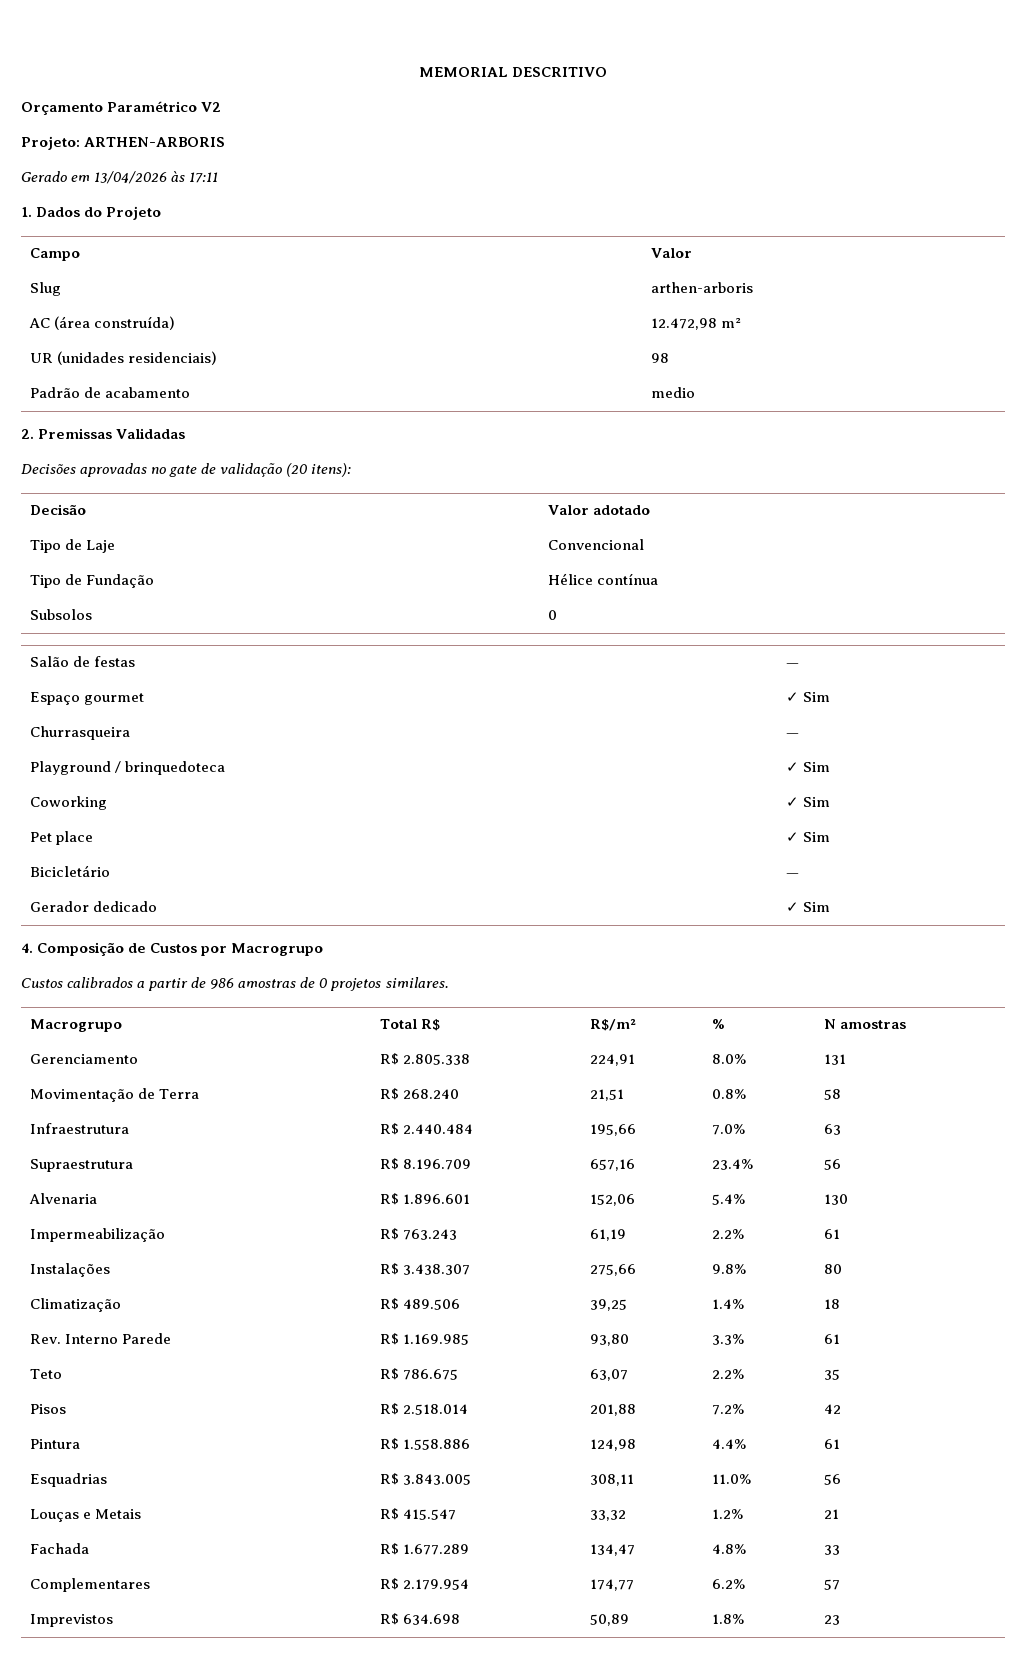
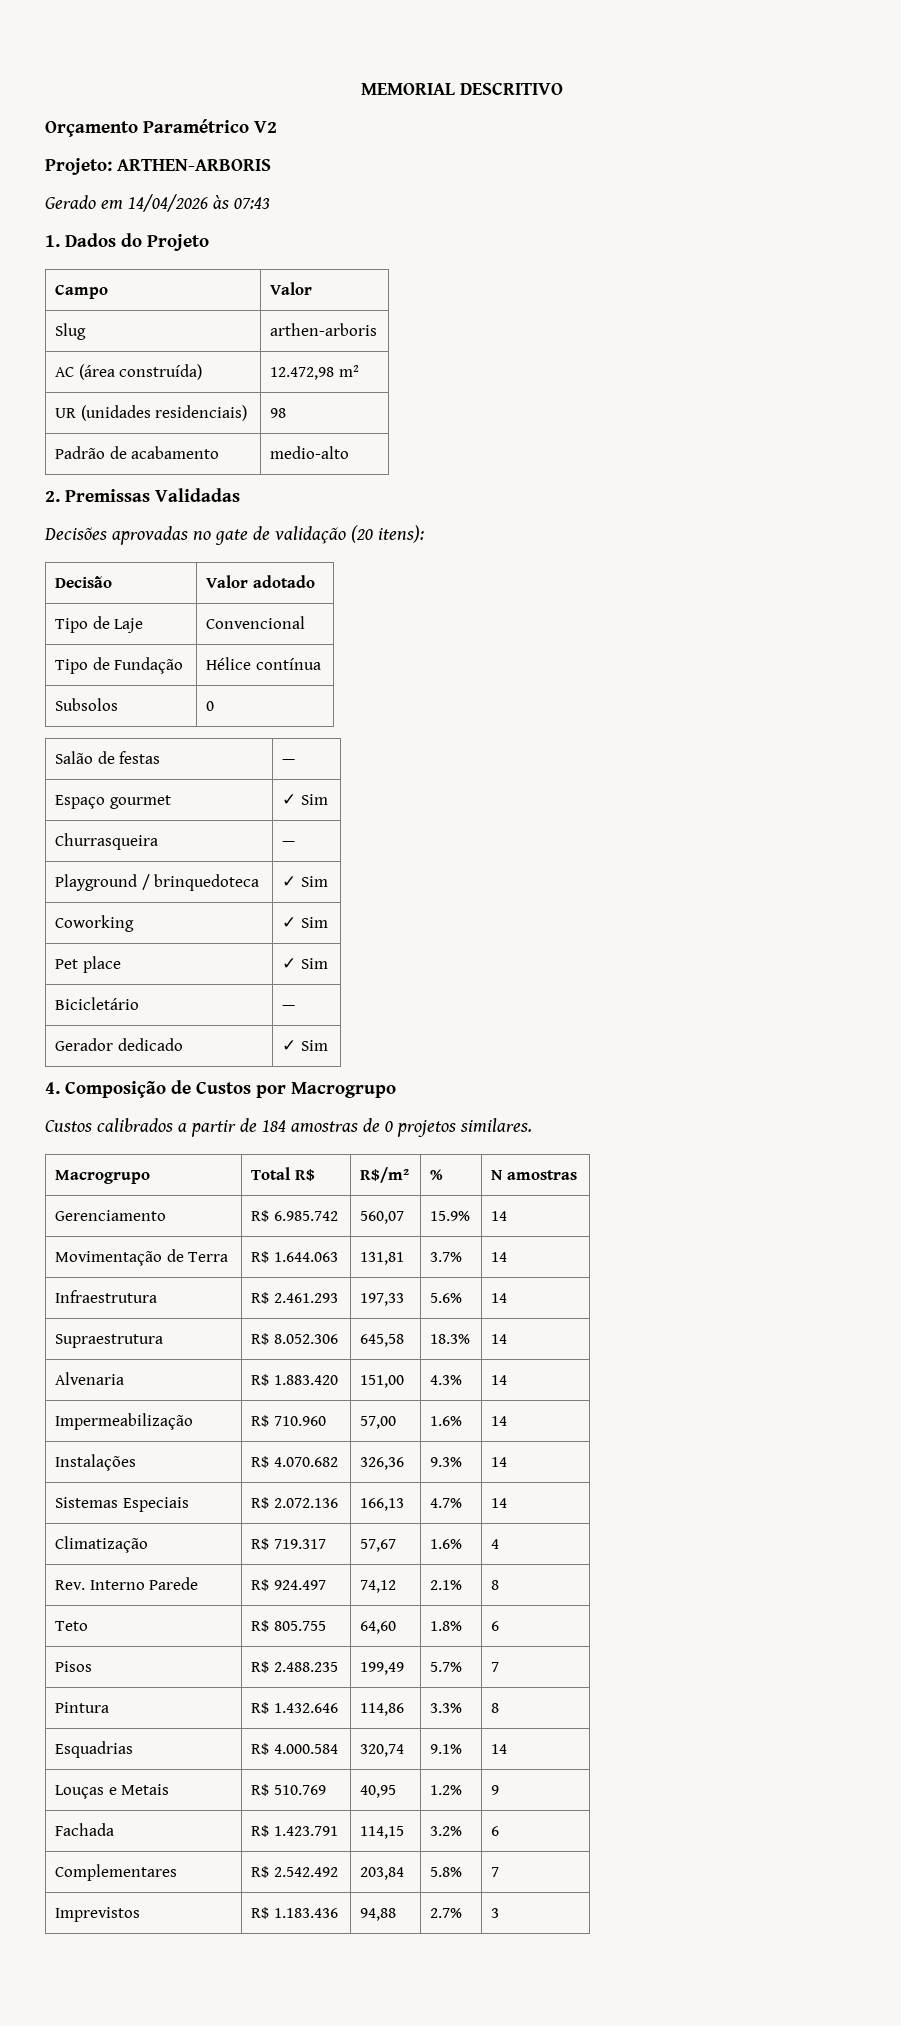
- Gerado em 13/04/2026 às 17:11
+ Gerado em 14/04/2026 às 07:43
- Padrão de acabamento | medio
+ Padrão de acabamento | medio-alto
- Custos calibrados a partir de 986 amostras de 0 projetos similares.
+ Custos calibrados a partir de 184 amostras de 0 projetos similares.
- Gerenciamento | R$ 2.805.338 | 224,91 | 8.0% | 131
+ Gerenciamento | R$ 6.985.742 | 560,07 | 15.9% | 14
- Movimentação de Terra | R$ 268.240 | 21,51 | 0.8% | 58
- Infraestrutura | R$ 2.440.484 | 195,66 | 7.0% | 63
- Supraestrutura | R$ 8.196.709 | 657,16 | 23.4% | 56
- Alvenaria | R$ 1.896.601 | 152,06 | 5.4% | 130
- Impermeabilização | R$ 763.243 | 61,19 | 2.2% | 61
- Instalações | R$ 3.438.307 | 275,66 | 9.8% | 80
- Climatização | R$ 489.506 | 39,25 | 1.4% | 18
- Rev. Interno Parede | R$ 1.169.985 | 93,80 | 3.3% | 61
- Teto | R$ 786.675 | 63,07 | 2.2% | 35
- Pisos | R$ 2.518.014 | 201,88 | 7.2% | 42
- Pintura | R$ 1.558.886 | 124,98 | 4.4% | 61
- Esquadrias | R$ 3.843.005 | 308,11 | 11.0% | 56
+ Movimentação de Terra | R$ 1.644.063 | 131,81 | 3.7% | 14
+ Infraestrutura | R$ 2.461.293 | 197,33 | 5.6% | 14
+ Supraestrutura | R$ 8.052.306 | 645,58 | 18.3% | 14
+ Alvenaria | R$ 1.883.420 | 151,00 | 4.3% | 14
+ Impermeabilização | R$ 710.960 | 57,00 | 1.6% | 14
+ Instalações | R$ 4.070.682 | 326,36 | 9.3% | 14
+ Sistemas Especiais | R$ 2.072.136 | 166,13 | 4.7% | 14
+ Climatização | R$ 719.317 | 57,67 | 1.6% | 4
+ Rev. Interno Parede | R$ 924.497 | 74,12 | 2.1% | 8
+ Teto | R$ 805.755 | 64,60 | 1.8% | 6
+ Pisos | R$ 2.488.235 | 199,49 | 5.7% | 7
+ Pintura | R$ 1.432.646 | 114,86 | 3.3% | 8
+ Esquadrias | R$ 4.000.584 | 320,74 | 9.1% | 14
- Louças e Metais | R$ 415.547 | 33,32 | 1.2% | 21
+ Louças e Metais | R$ 510.769 | 40,95 | 1.2% | 9
- Fachada | R$ 1.677.289 | 134,47 | 4.8% | 33
- Complementares | R$ 2.179.954 | 174,77 | 6.2% | 57
- Imprevistos | R$ 634.698 | 50,89 | 1.8% | 23
+ Fachada | R$ 1.423.791 | 114,15 | 3.2% | 6
+ Complementares | R$ 2.542.492 | 203,84 | 5.8% | 7
+ Imprevistos | R$ 1.183.436 | 94,88 | 2.7% | 3

